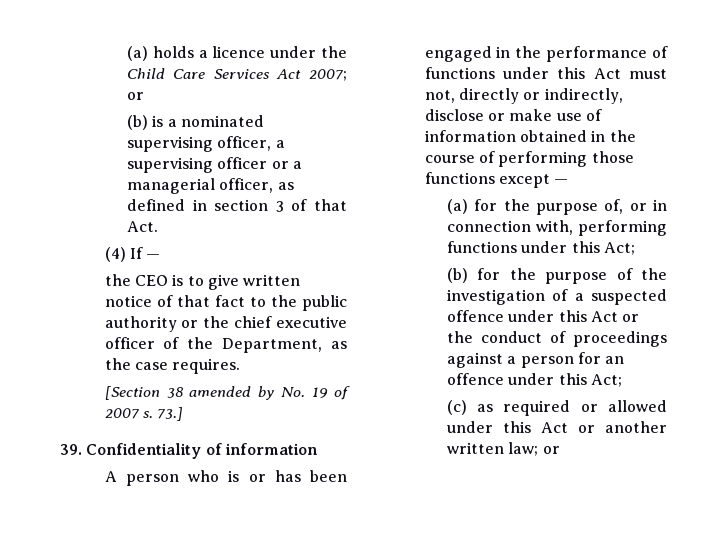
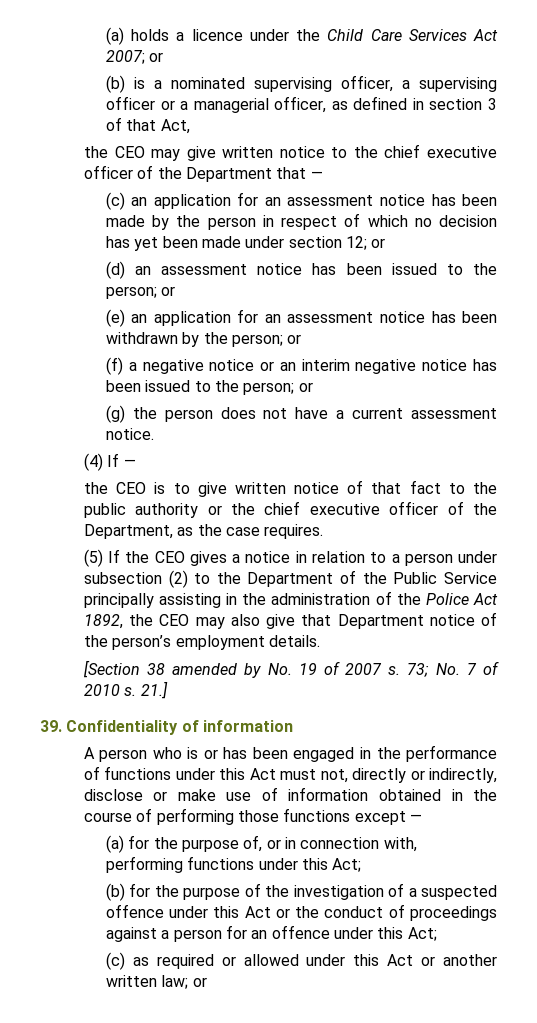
- (b) is a nominated supervising officer, a supervising officer or a managerial officer, as defined in section 3 of that Act.
+ (b) is a nominated supervising officer, a supervising officer or a managerial officer, as defined in section 3 of that Act,
+ the CEO may give written notice to the chief executive officer of the Department that —
+ (c) an application for an assessment notice has been made by the person in respect of which no decision has yet been made under section 12; or
+ (d) an assessment notice has been issued to the person; or
+ (e) an application for an assessment notice has been withdrawn by the person; or
+ (f) a negative notice or an interim negative notice has been issued to the person; or
+ (g) the person does not have a current assessment notice.
+ (5) If the CEO gives a notice in relation to a person under subsection (2) to the Department of the Public Service principally assisting in the administration of the Police Act 1892, the CEO may also give that Department notice of the person’s employment details.
- 73.]
+ 73; No. 7 of 2010 s. 21.]

